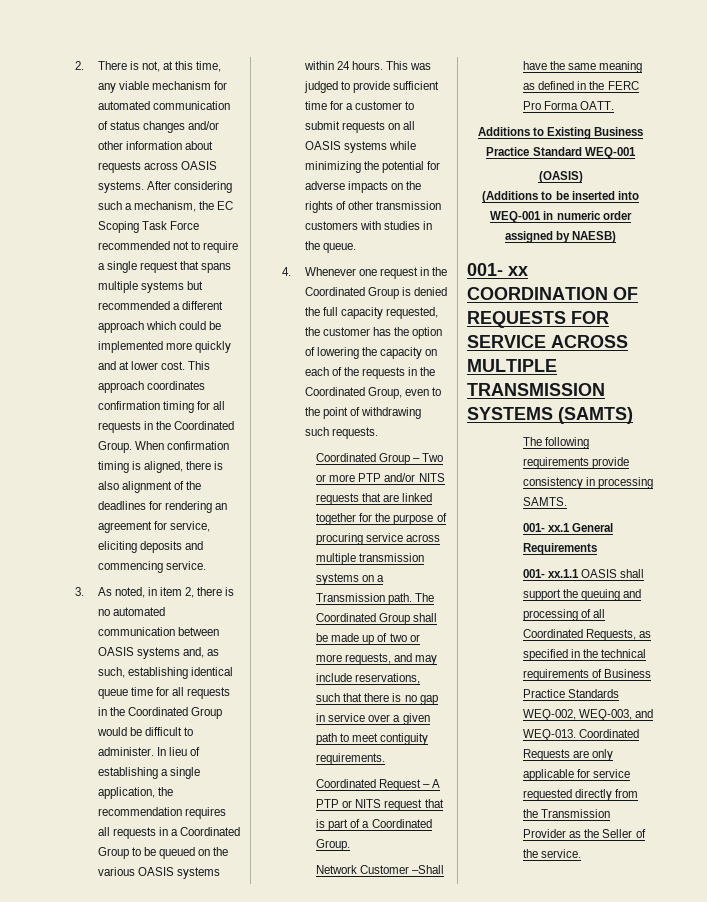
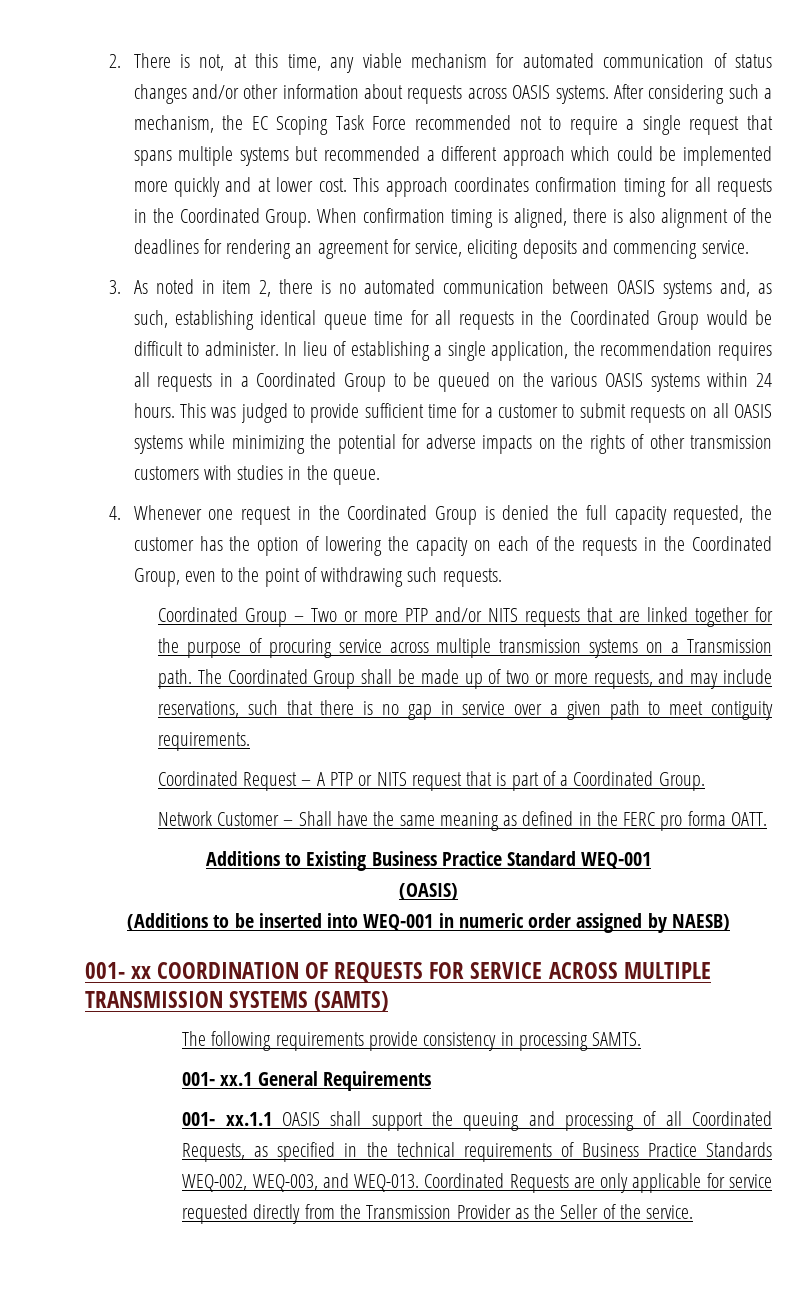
- 3. As noted, in item 2, there is no automated communication between OASIS systems and, as such, establishing identical queue time for all requests in the Coordinated Group would be difficult to administer.
+ 3. As noted in item 2, there is no automated communication between OASIS systems and, as such, establishing identical queue time for all requests in the Coordinated Group would be difficult to administer.
- Network Customer –Shall have the same meaning as defined in the FERC Pro Forma OATT.
+ Network Customer – Shall have the same meaning as defined in the FERC pro forma OATT.

